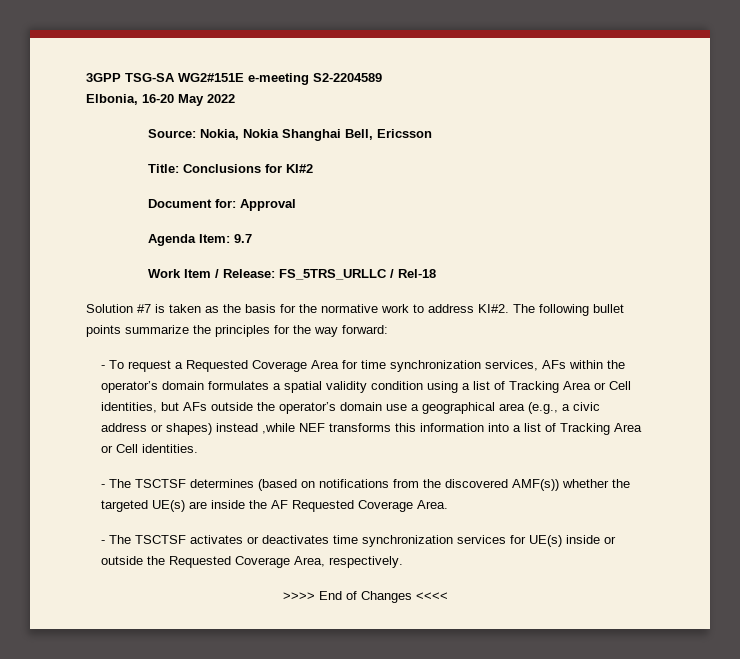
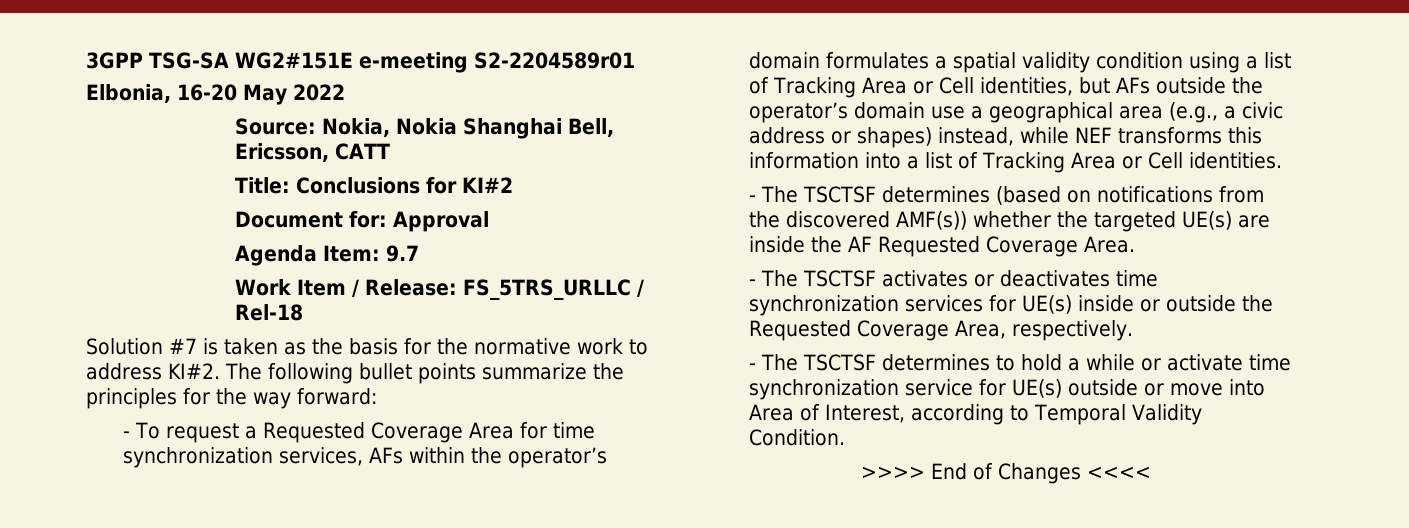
- 3GPP TSG-SA WG2#151E e-meeting S2-2204589
+ 3GPP TSG-SA WG2#151E e-meeting S2-2204589r01
- Source: Nokia, Nokia Shanghai Bell, Ericsson
+ Source: Nokia, Nokia Shanghai Bell, Ericsson, CATT
- - To request a Requested Coverage Area for time synchronization services, AFs within the operator’s domain formulates a spatial validity condition using a list of Tracking Area or Cell identities, but AFs outside the operator’s domain use a geographical area (e.g., a civic address or shapes) instead ,while NEF transforms this information into a list of Tracking Area or Cell identities.
+ - To request a Requested Coverage Area for time synchronization services, AFs within the operator’s domain formulates a spatial validity condition using a list of Tracking Area or Cell identities, but AFs outside the operator’s domain use a geographical area (e.g., a civic address or shapes) instead, while NEF transforms this information into a list of Tracking Area or Cell identities.
+ - The TSCTSF determines to hold a while or activate time synchronization service for UE(s) outside or move into Area of Interest, according to Temporal Validity Condition.

